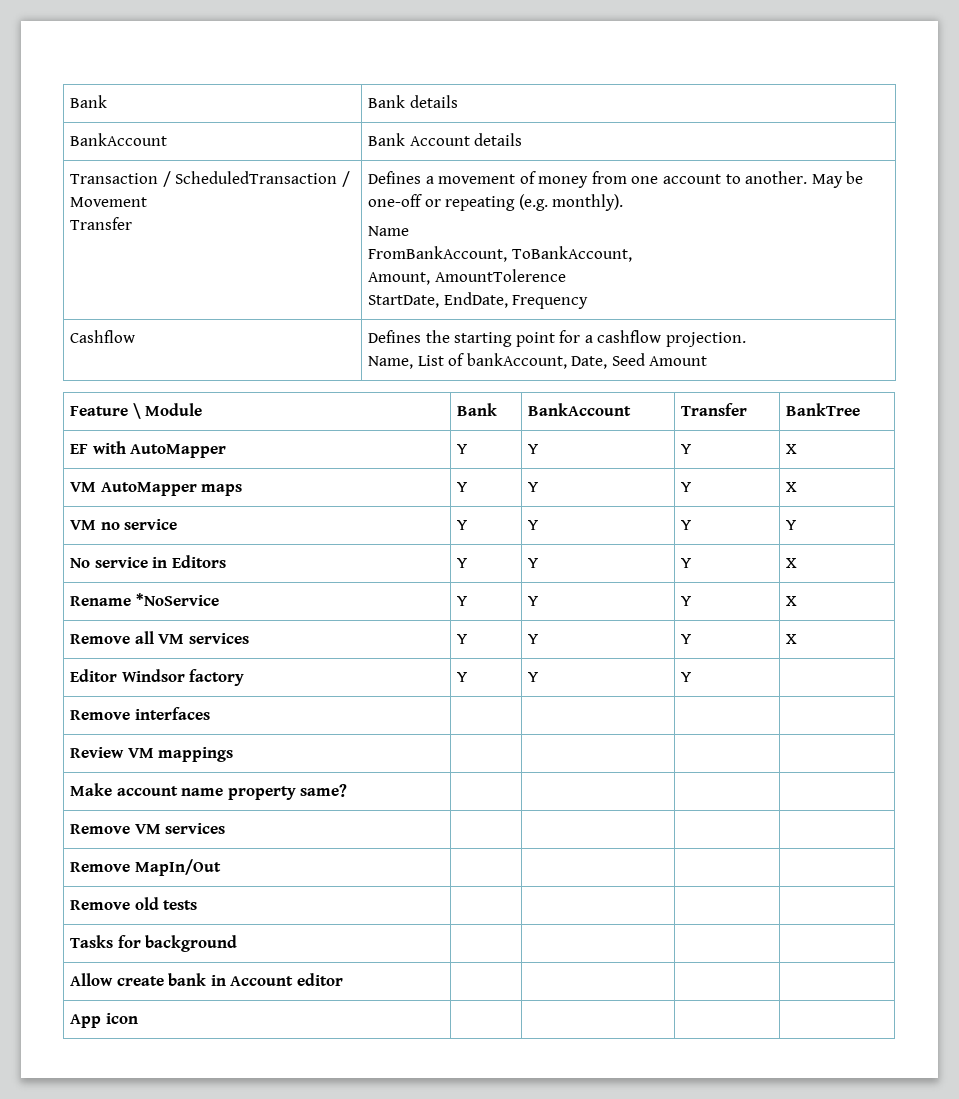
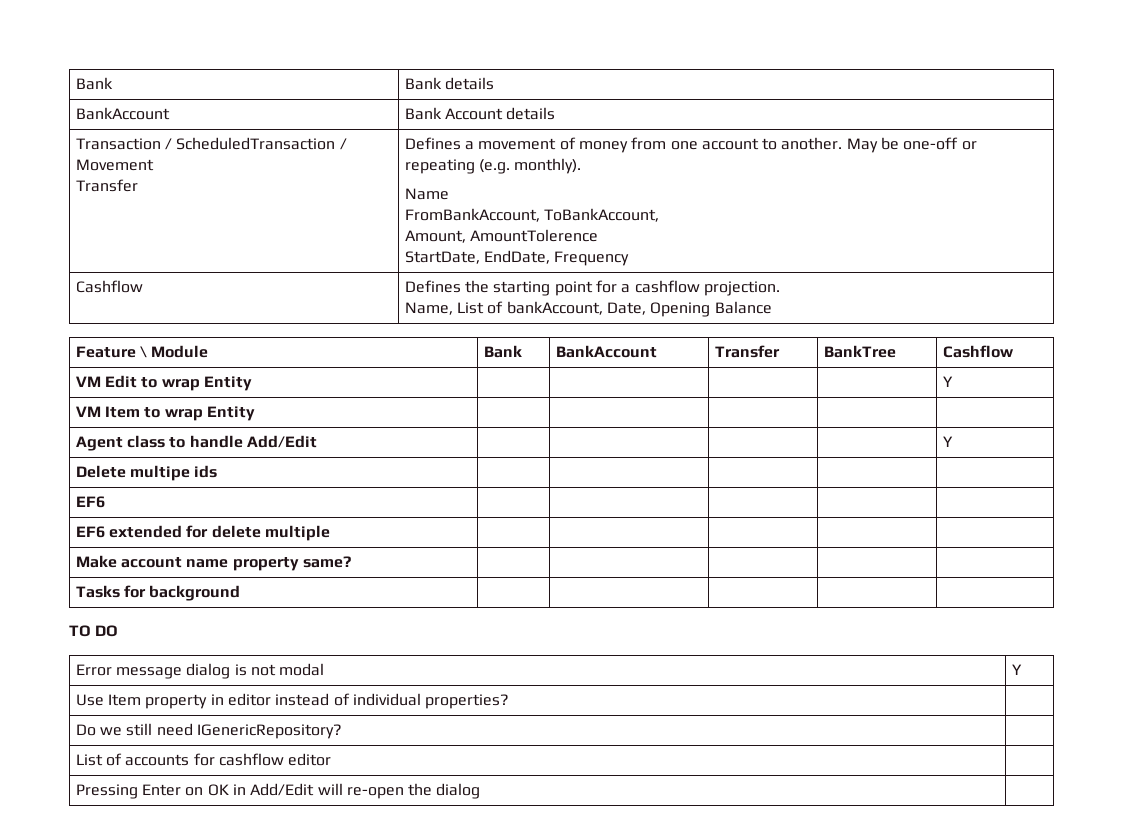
  Cashflow | Defines the starting point for a cashflow projection.
- Name, List of bankAccount, Date, Seed Amount
+ Name, List of bankAccount, Date, Opening Balance
- Feature \ Module | Bank | BankAccount | Transfer | BankTree
- EF with AutoMapper | Y | Y | Y | X
- VM AutoMapper maps | Y | Y | Y | X
- VM no service | Y | Y | Y | Y
- No service in Editors | Y | Y | Y | X
- Rename *NoService | Y | Y | Y | X
- Remove all VM services | Y | Y | Y | X
- Editor Windsor factory | Y | Y | Y |
- Remove interfaces | | | |
- Review VM mappings | | | |
+ Feature \ Module | Bank | BankAccount | Transfer | BankTree | Cashflow
+ VM Edit to wrap Entity | | | | | Y
+ VM Item to wrap Entity | | | | |
+ Agent class to handle Add/Edit | | | | | Y
+ Delete multipe ids | | | | |
+ EF6 | | | | |
+ EF6 extended for delete multiple | | | | |
- Make account name property same? | | | |
- Remove VM services | | | |
- Remove MapIn/Out | | | |
- Remove old tests | | | |
- Tasks for background | | | |
- Allow create bank in Account editor | | | |
- App icon | | | |
+ Make account name property same? | | | | |
+ Tasks for background | | | | |
+ TO DO
+ Error message dialog is not modal | Y
+ Use Item property in editor instead of individual properties? |
+ Do we still need IGenericRepository? |
+ List of accounts for cashflow editor |
+ Pressing Enter on OK in Add/Edit will re-open the dialog |

